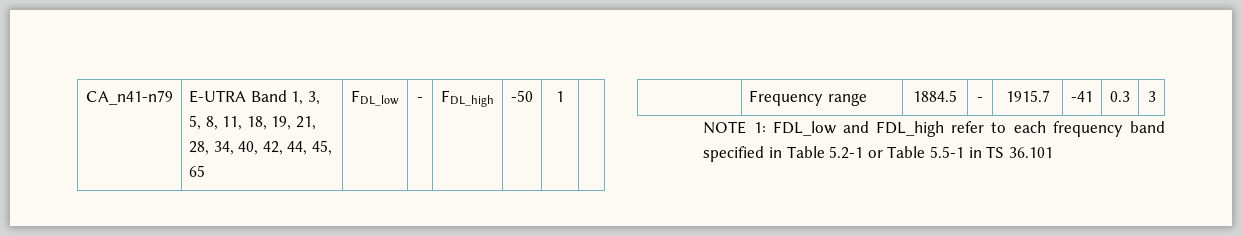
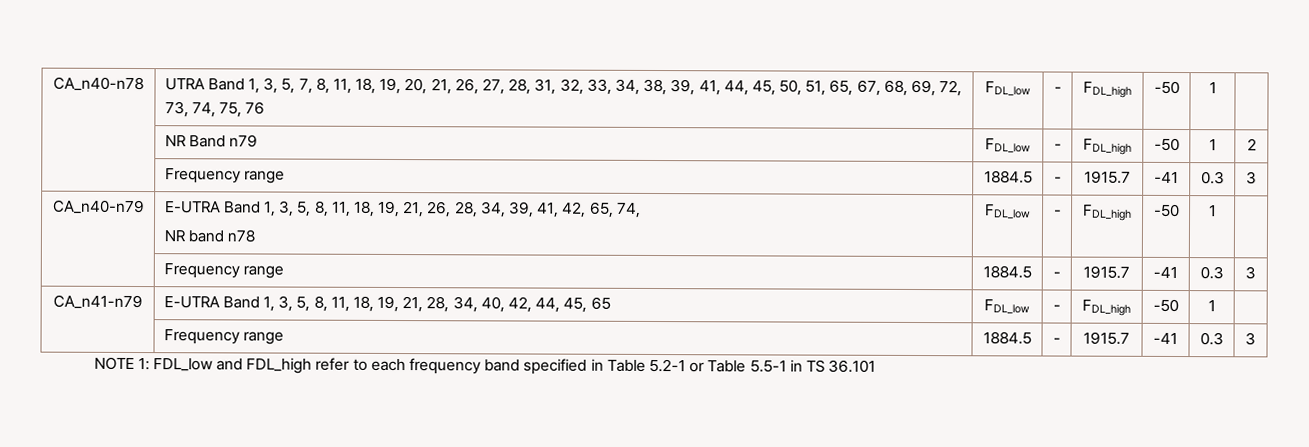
+ CA_n40-n78 | UTRA Band 1, 3, 5, 7, 8, 11, 18, 19, 20, 21, 26, 27, 28, 31, 32, 33, 34, 38, 39, 41, 44, 45, 50, 51, 65, 67, 68, 69, 72, 73, 74, 75, 76 | FDL_low | - | FDL_high | -50 | 1 |
+ | NR Band n79 | FDL_low | - | FDL_high | -50 | 1 | 2
+ | Frequency range | 1884.5 | - | 1915.7 | -41 | 0.3 | 3
+ CA_n40-n79 | E-UTRA Band 1, 3, 5, 8, 11, 18, 19, 21, 26, 28, 34, 39, 41, 42, 65, 74,
+ NR band n78 | FDL_low | - | FDL_high | -50 | 1 |
+ | Frequency range | 1884.5 | - | 1915.7 | -41 | 0.3 | 3

